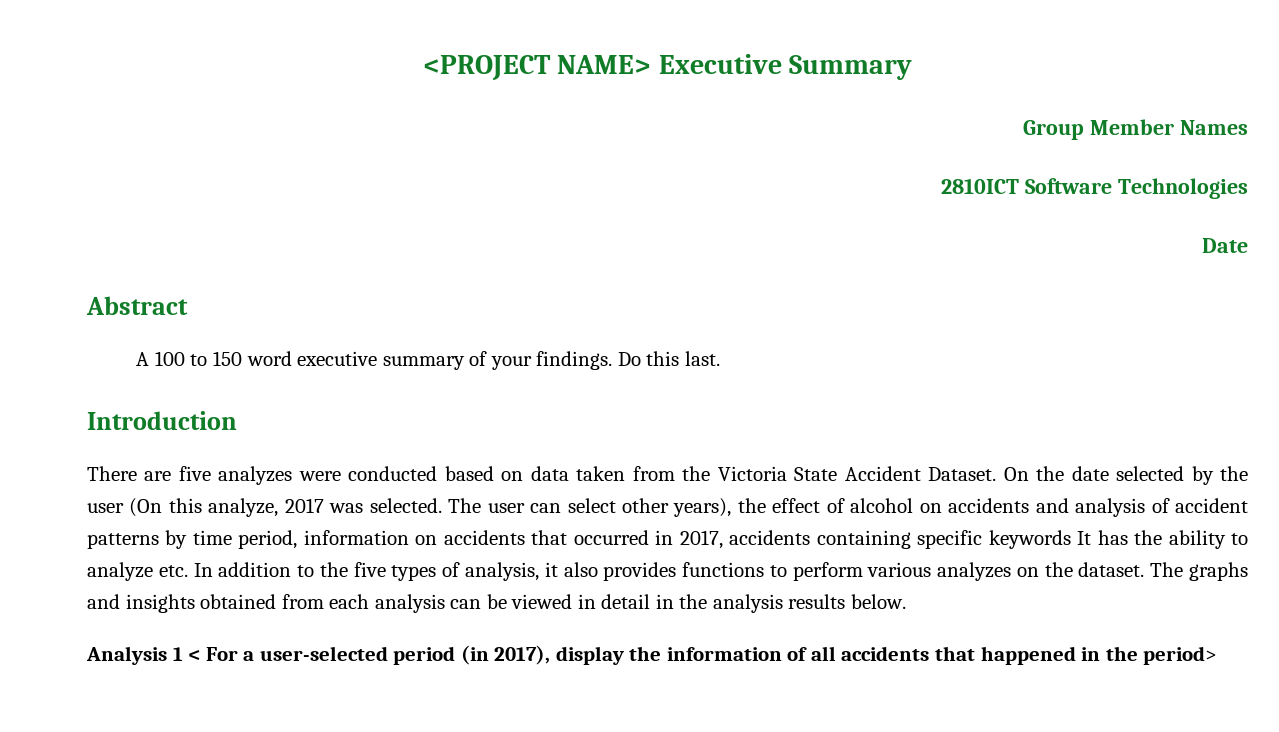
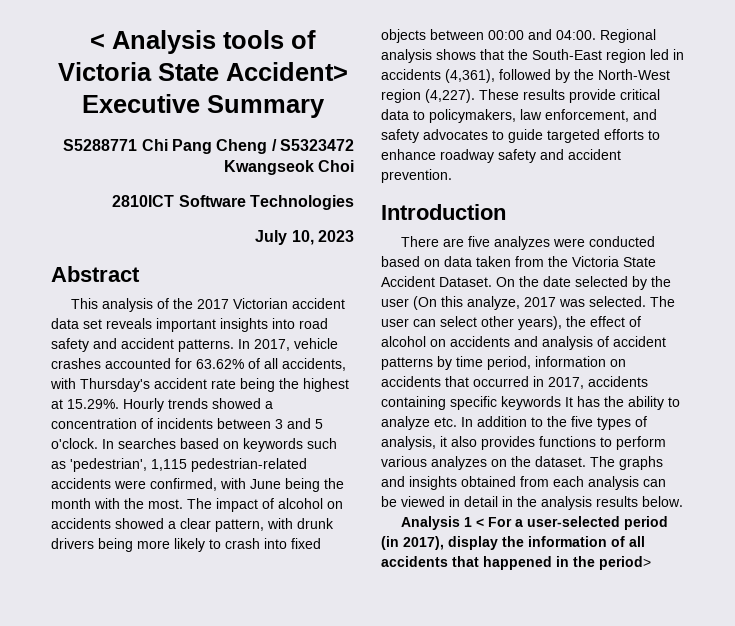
- <PROJECT NAME> Executive Summary
- Group Member Names
+ < Analysis tools of Victoria State Accident> Executive Summary
+ S5288771 Chi Pang Cheng / S5323472 Kwangseok Choi
  2810ICT Software Technologies
- Date
+ July 10, 2023
  Abstract
- A 100 to 150 word executive summary of your findings. Do this last.
+ This analysis of the 2017 Victorian accident data set reveals important insights into road safety and accident patterns. In 2017, vehicle crashes accounted for 63.62% of all accidents, with Thursday's accident rate being the highest at 15.29%. Hourly trends showed a concentration of incidents between 3 and 5 o'clock. In searches based on keywords such as 'pedestrian', 1,115 pedestrian-related accidents were confirmed, with June being the month with the most. The impact of alcohol on accidents showed a clear pattern, with drunk drivers being more likely to crash into fixed objects between 00:00 and 04:00. Regional analysis shows that the South-East region led in accidents (4,361), followed by the North-West region (4,227). These results provide critical data to policymakers, law enforcement, and safety advocates to guide targeted efforts to enhance roadway safety and accident prevention.

